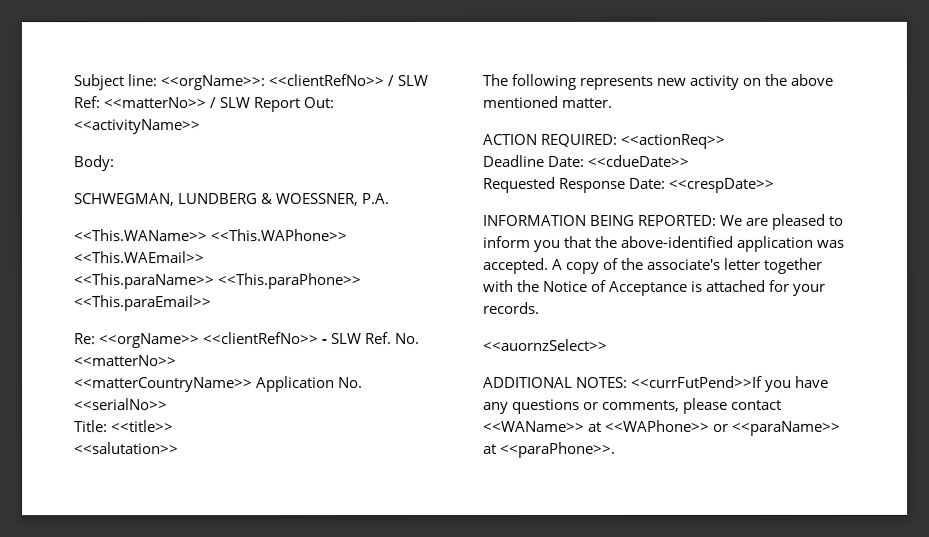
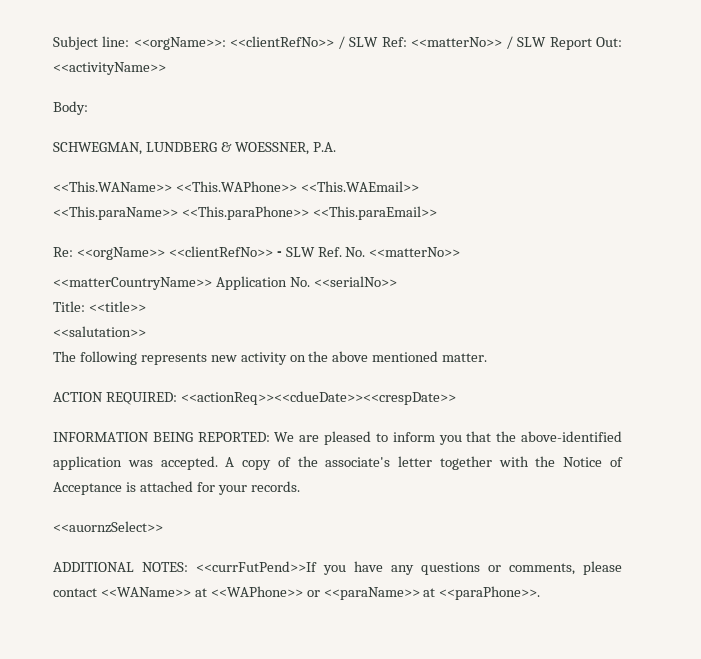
- ACTION REQUIRED: <<actionReq>>
- Deadline Date: <<cdueDate>>
- Requested Response Date: <<crespDate>>
+ ACTION REQUIRED: <<actionReq>><<cdueDate>><<crespDate>>

